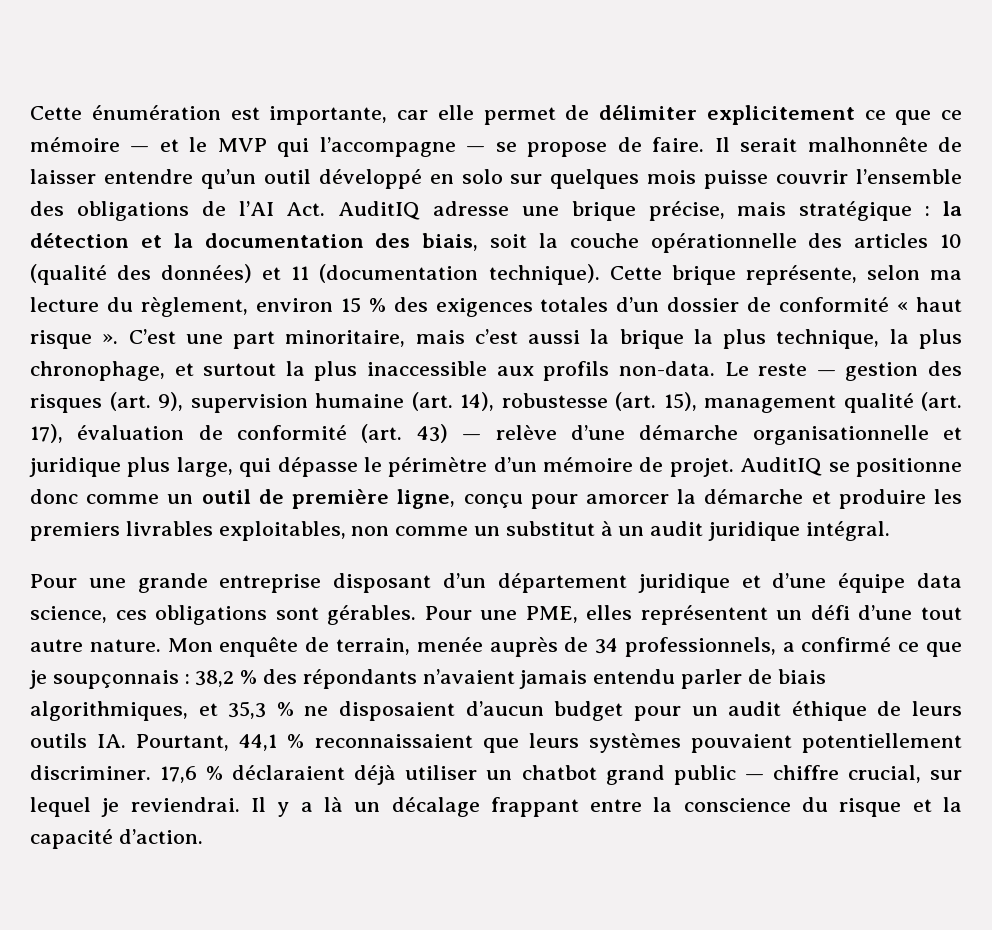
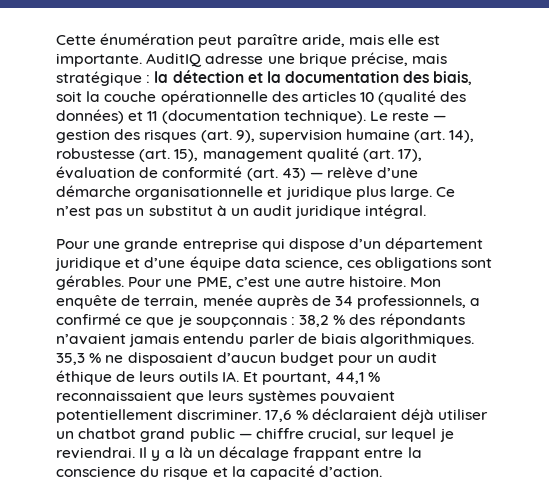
- Cette énumération est importante, car elle permet de délimiter explicitement ce que ce mémoire — et le MVP qui l’accompagne — se propose de faire. Il serait malhonnête de laisser entendre qu’un outil développé en solo sur quelques mois puisse couvrir l’ensemble des obligations de l’AI Act. AuditIQ adresse une brique précise, mais stratégique : la détection et la documentation des biais, soit la couche opérationnelle des articles 10 (qualité des données) et 11 (documentation technique).
+ Cette énumération peut paraître aride, mais elle est importante. AuditIQ adresse une brique précise, mais stratégique : la détection et la documentation des biais, soit la couche opérationnelle des articles 10 (qualité des données) et 11 (documentation technique).
- Cette brique représente, selon ma lecture du règlement, environ 15 % des exigences totales d’un dossier de conformité « haut risque ». C’est une part minoritaire, mais c’est aussi la brique la plus technique, la plus chronophage, et surtout la plus inaccessible aux profils non-data.
- Le reste — gestion des risques (art. 9), supervision humaine (art. 14), robustesse (art. 15), management qualité (art. 17), évaluation de conformité (art. 43) — relève d’une démarche organisationnelle et juridique plus large, qui dépasse le périmètre d’un mémoire de projet. AuditIQ se positionne donc comme un outil de première ligne, conçu pour amorcer la démarche et produire les premiers livrables exploitables, non comme un substitut à un audit juridique intégral.
+ Le reste — gestion des risques (art. 9), supervision humaine (art. 14), robustesse (art. 15), management qualité (art. 17), évaluation de conformité (art. 43) — relève d’une démarche organisationnelle et juridique plus large. Ce n’est pas un substitut à un audit juridique intégral.
- Pour une grande entreprise disposant d’un département juridique et d’une équipe data science, ces obligations sont gérables.
+ Pour une grande entreprise qui dispose d’un département juridique et d’une équipe data science, ces obligations sont gérables.
- Pour une PME, elles représentent un défi d’une tout autre nature.
+ Pour une PME, c’est une autre histoire.
- Mon enquête de terrain, menée auprès de 34 professionnels, a confirmé ce que je soupçonnais : 38,2 % des répondants n’avaient jamais entendu parler de biais algorithmiques, et 35,3 % ne disposaient d’aucun budget pour un audit éthique de leurs outils IA. Pourtant, 44,1 % reconnaissaient que leurs systèmes pouvaient potentiellement discriminer.
+ Mon enquête de terrain, menée auprès de 34 professionnels, a confirmé ce que je soupçonnais : 38,2 % des répondants n’avaient jamais entendu parler de biais algorithmiques. 35,3 % ne disposaient d’aucun budget pour un audit éthique de leurs outils IA. Et pourtant, 44,1 % reconnaissaient que leurs systèmes pouvaient potentiellement discriminer.

